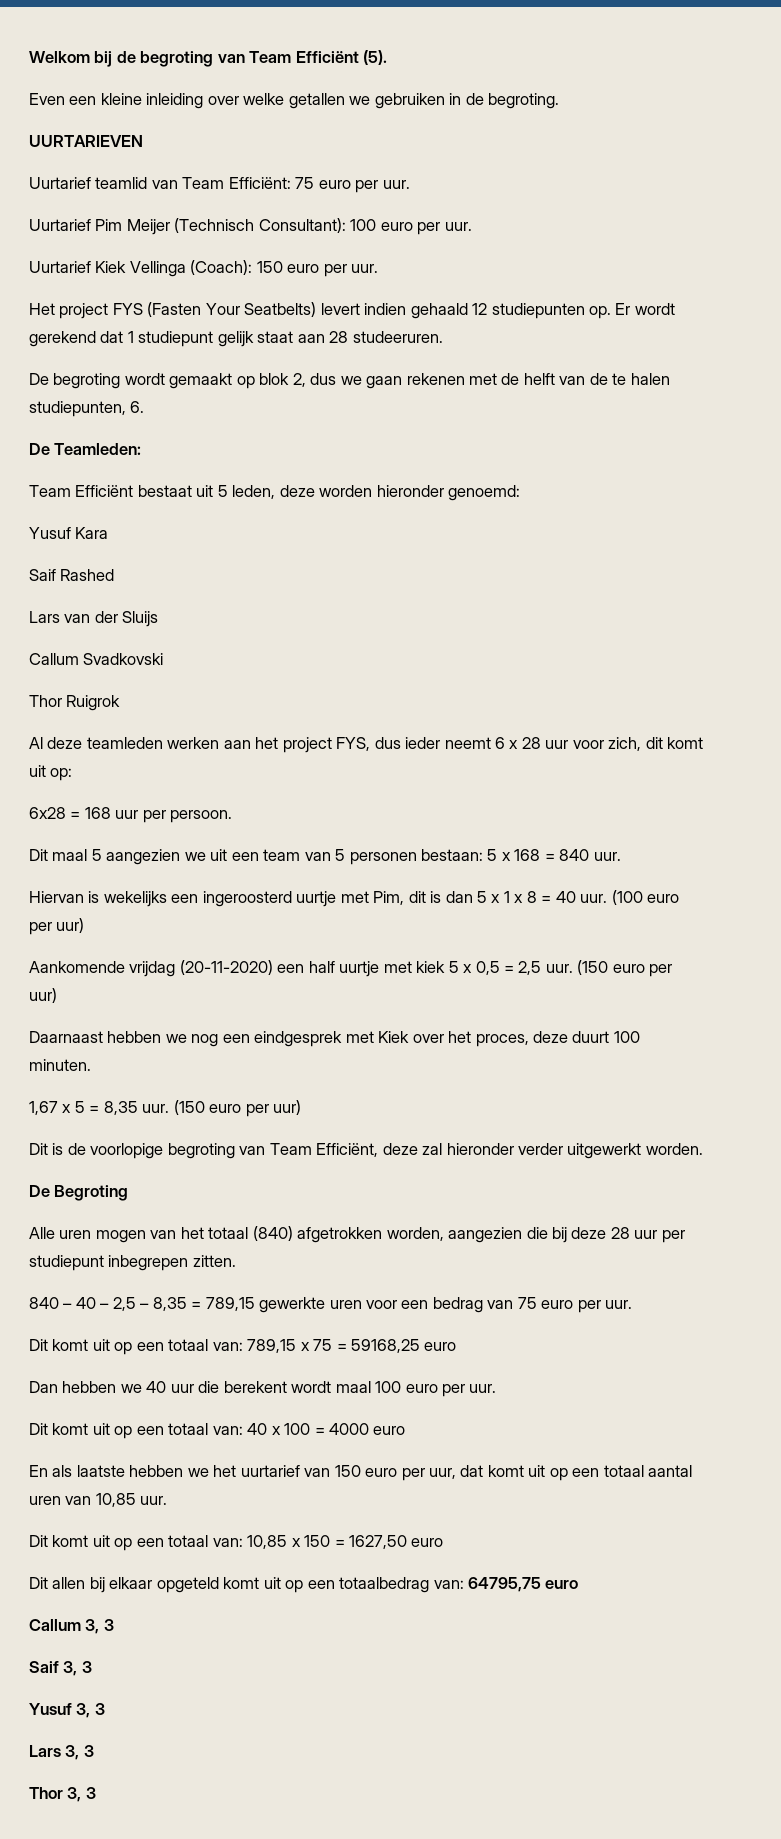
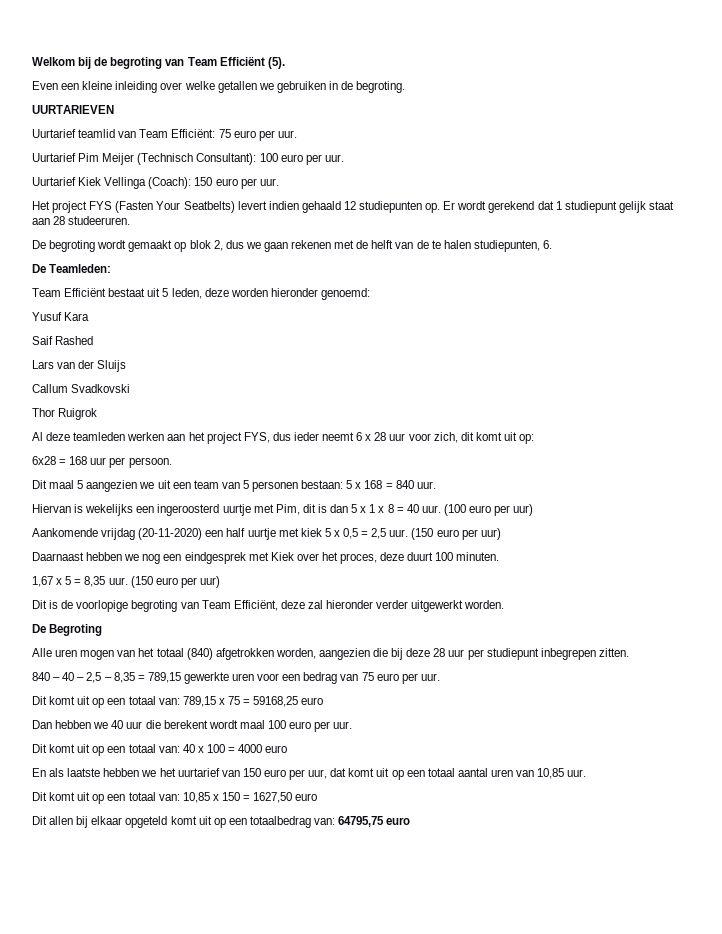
- Callum 3, 3
- Saif 3, 3
- Yusuf 3, 3
- Lars 3, 3
- Thor 3, 3

